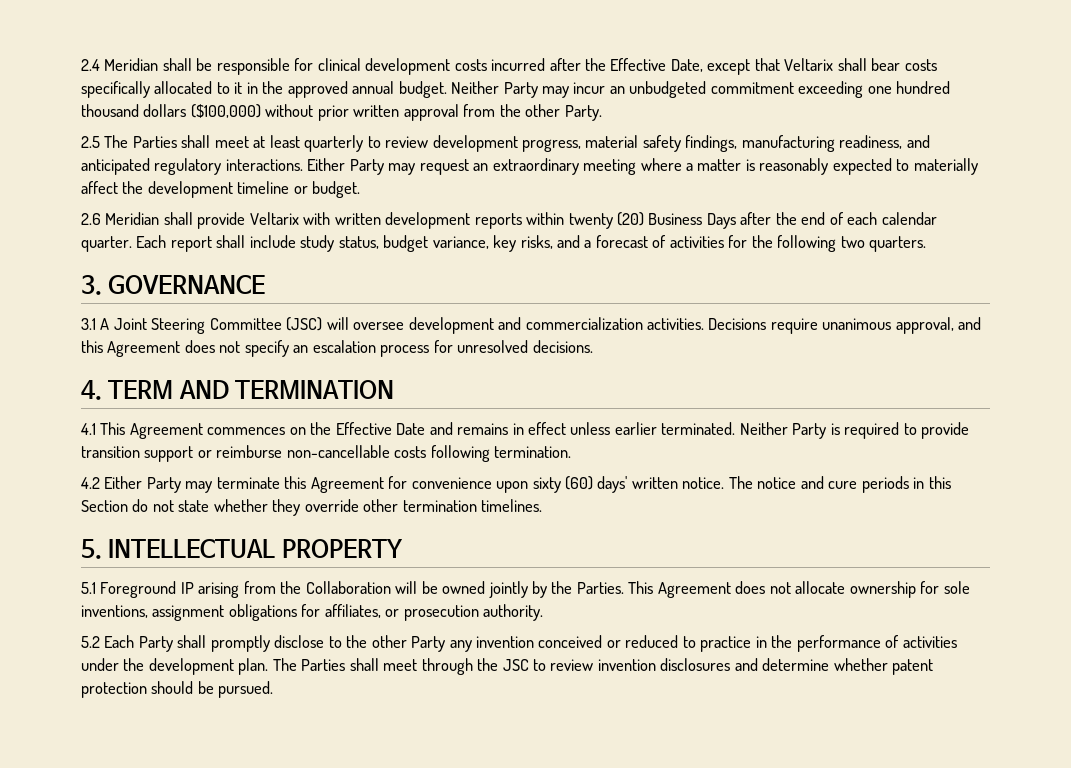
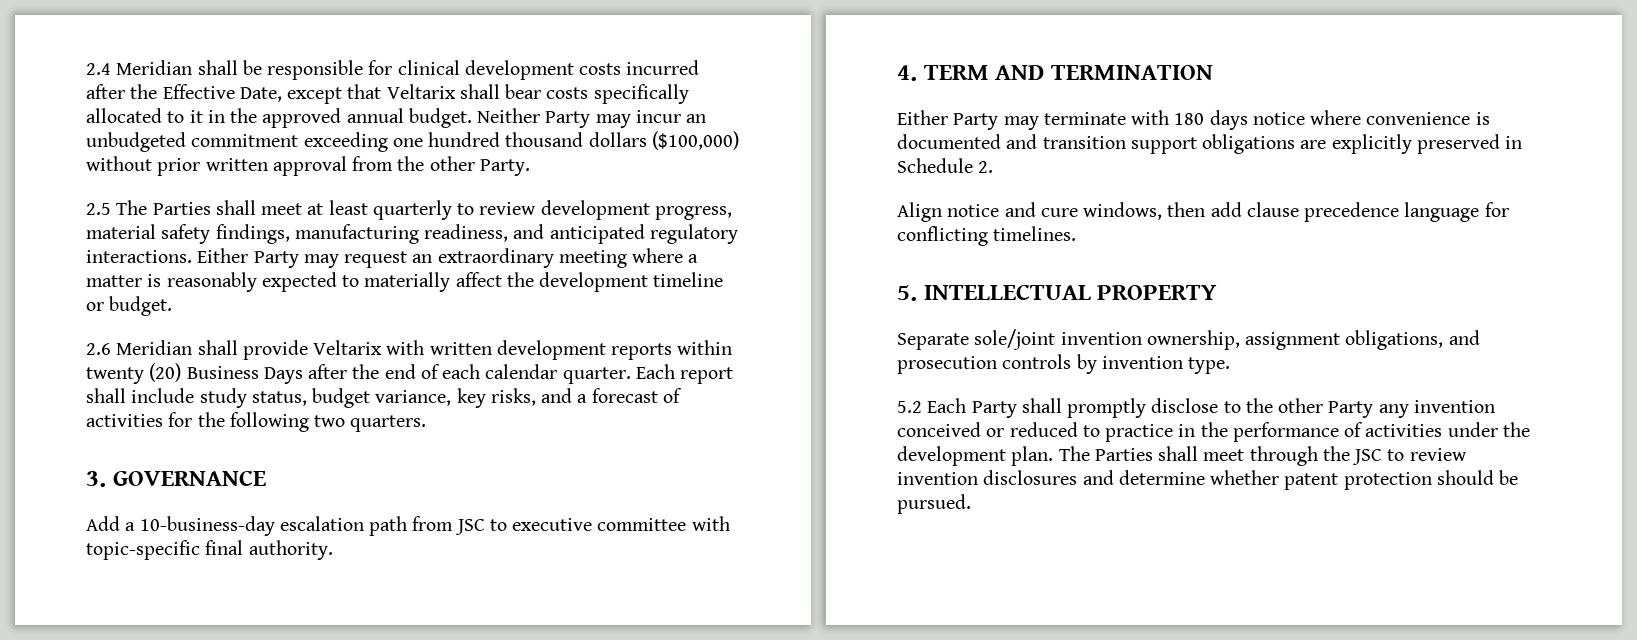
- 3.1 A Joint Steering Committee (JSC) will oversee development and commercialization activities. Decisions require unanimous approval, and this Agreement does not specify an escalation process for unresolved decisions.
+ Add a 10-business-day escalation path from JSC to executive committee with topic-specific final authority.
  4. TERM AND TERMINATION
- 4.1 This Agreement commences on the Effective Date and remains in effect unless earlier terminated. Neither Party is required to provide transition support or reimburse non-cancellable costs following termination.
- 4.2 Either Party may terminate this Agreement for convenience upon sixty (60) days' written notice. The notice and cure periods in this Section do not state whether they override other termination timelines.
+ Either Party may terminate with 180 days notice where convenience is documented and transition support obligations are explicitly preserved in Schedule 2.
+ Align notice and cure windows, then add clause precedence language for conflicting timelines.
  5. INTELLECTUAL PROPERTY
- 5.1 Foreground IP arising from the Collaboration will be owned jointly by the Parties. This Agreement does not allocate ownership for sole inventions, assignment obligations for affiliates, or prosecution authority.
+ Separate sole/joint invention ownership, assignment obligations, and prosecution controls by invention type.

